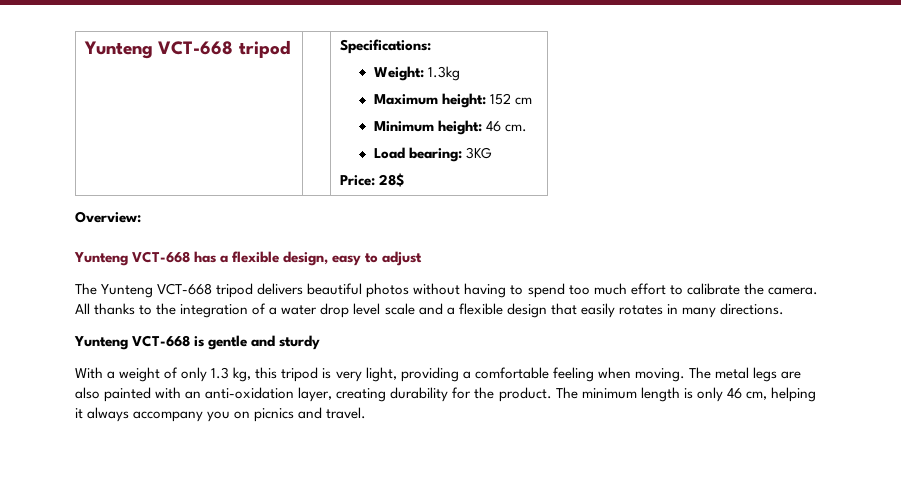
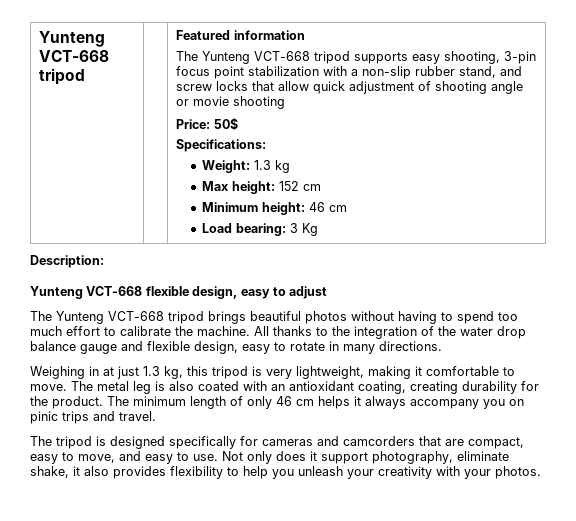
+ Featured information
+ The Yunteng VCT-668 tripod supports easy shooting, 3-pin focus point stabilization with a non-slip rubber stand, and screw locks that allow quick adjustment of shooting angle or movie shooting
+ Price: 50$
- Weight: 1.3kg
- Maximum height: 152 cm
+ Weight: 1.3 kg
+ Max height: 152 cm
- Minimum height: 46 cm.
+ Minimum height: 46 cm
- Load bearing: 3KG
- Price: 28$
- Overview:
- Yunteng VCT-668 has a flexible design, easy to adjust
+ Load bearing: 3 Kg
+ Description:
+ Yunteng VCT-668 flexible design, easy to adjust
- The Yunteng VCT-668 tripod delivers beautiful photos without having to spend too much effort to calibrate the camera.
+ The Yunteng VCT-668 tripod brings beautiful photos without having to spend too much effort to calibrate the machine.
- All thanks to the integration of a water drop level scale and a flexible design that easily rotates in many directions.
- Yunteng VCT-668 is gentle and sturdy
- With a weight of only 1.3 kg, this tripod is very light, providing a comfortable feeling when moving. The metal legs are also painted with an anti-oxidation layer, creating durability for the product.
+ All thanks to the integration of the water drop balance gauge and flexible design, easy to rotate in many directions.
+ Weighing in at just 1.3 kg, this tripod is very lightweight, making it comfortable to move. The metal leg is also coated with an antioxidant coating, creating durability for the product.
- The minimum length is only 46 cm, helping it always accompany you on picnics and travel.
+ The minimum length of only 46 cm helps it always accompany you on pinic trips and travel.
+ The tripod is designed specifically for cameras and camcorders that are compact, easy to move, and easy to use. Not only does it support photography, eliminate shake, it also provides flexibility to help you unleash your creativity with your photos.

